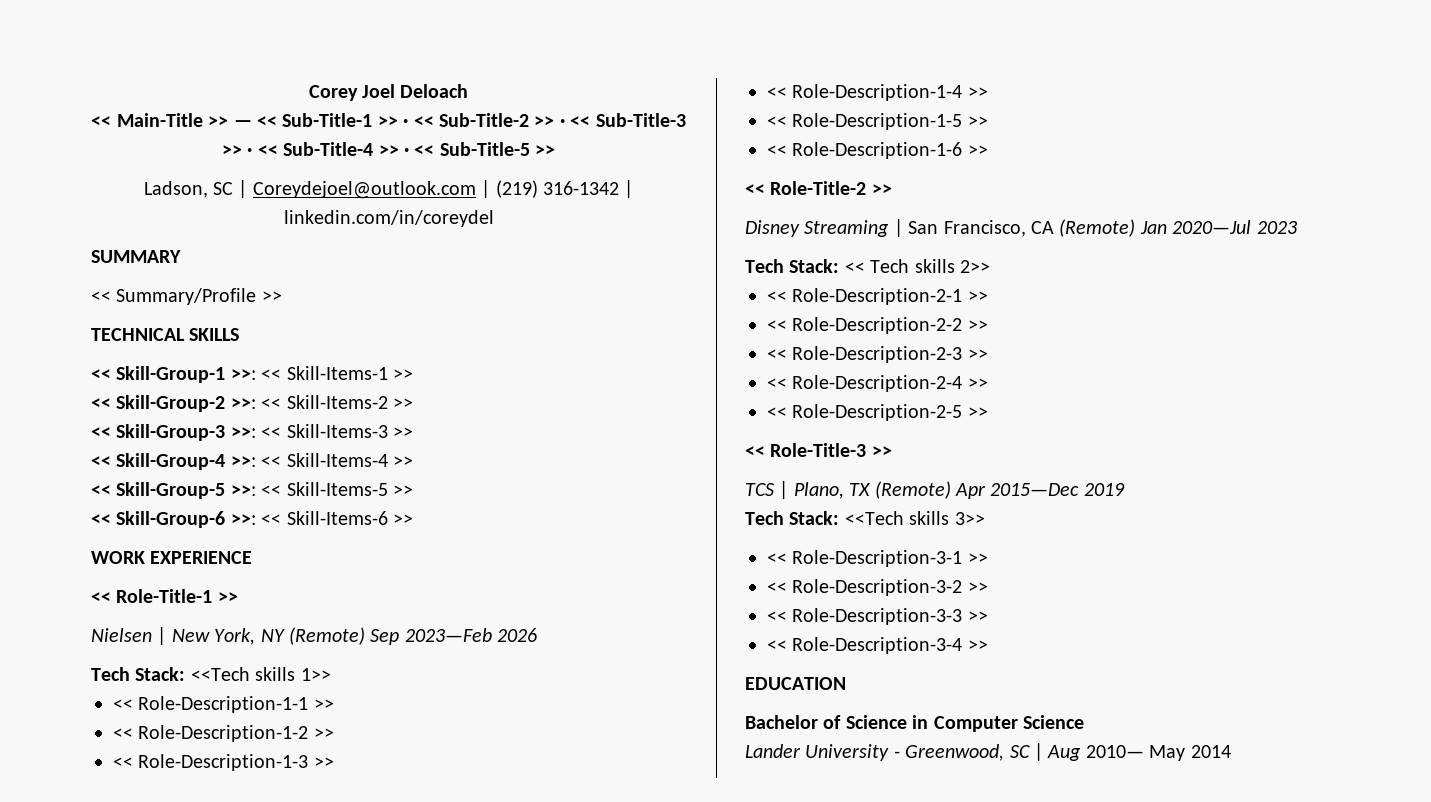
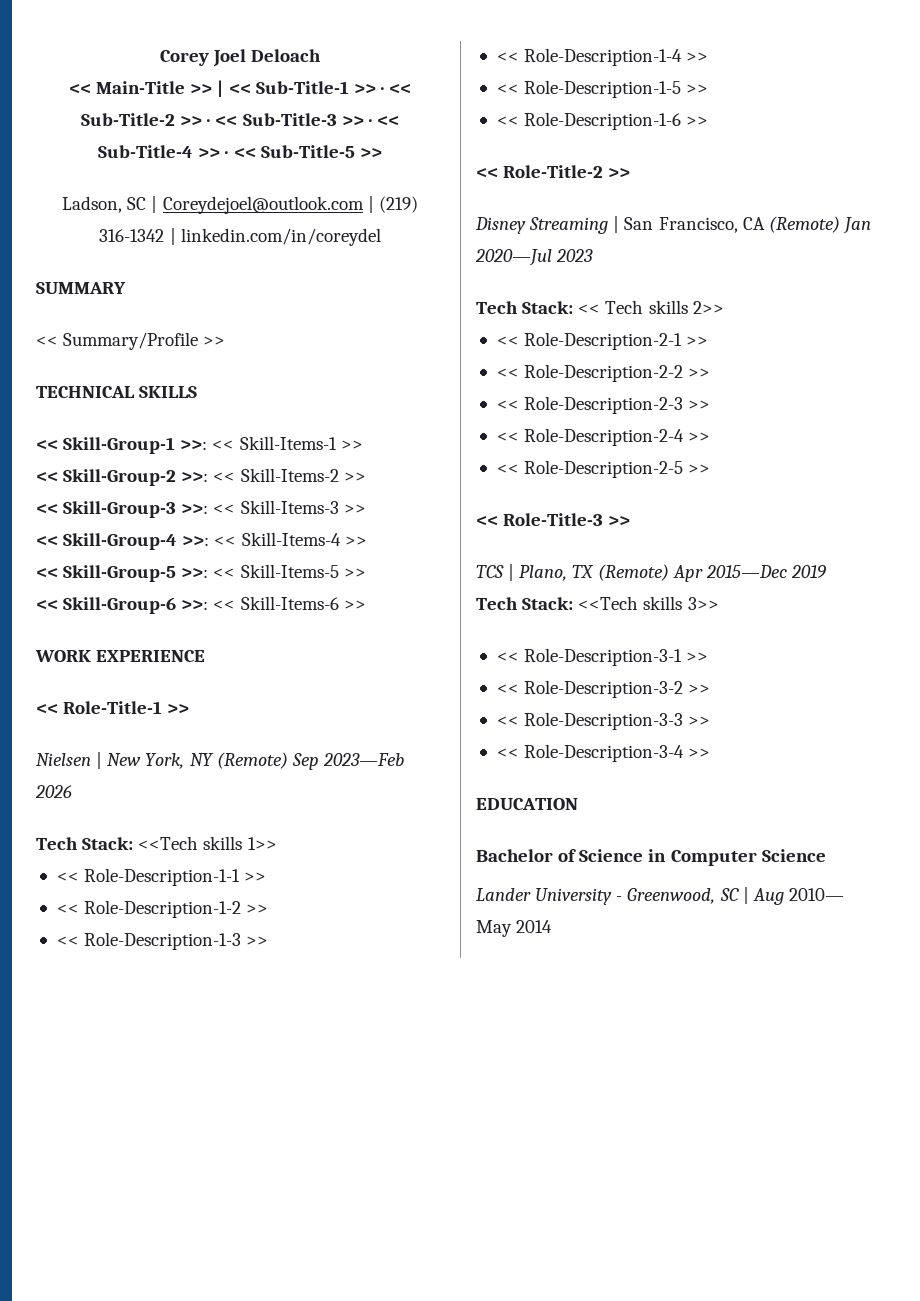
- << Main-Title >> — << Sub-Title-1 >> · << Sub-Title-2 >> · << Sub-Title-3 >> · << Sub-Title-4 >> · << Sub-Title-5 >>
+ << Main-Title >> | << Sub-Title-1 >> · << Sub-Title-2 >> · << Sub-Title-3 >> · << Sub-Title-4 >> · << Sub-Title-5 >>

